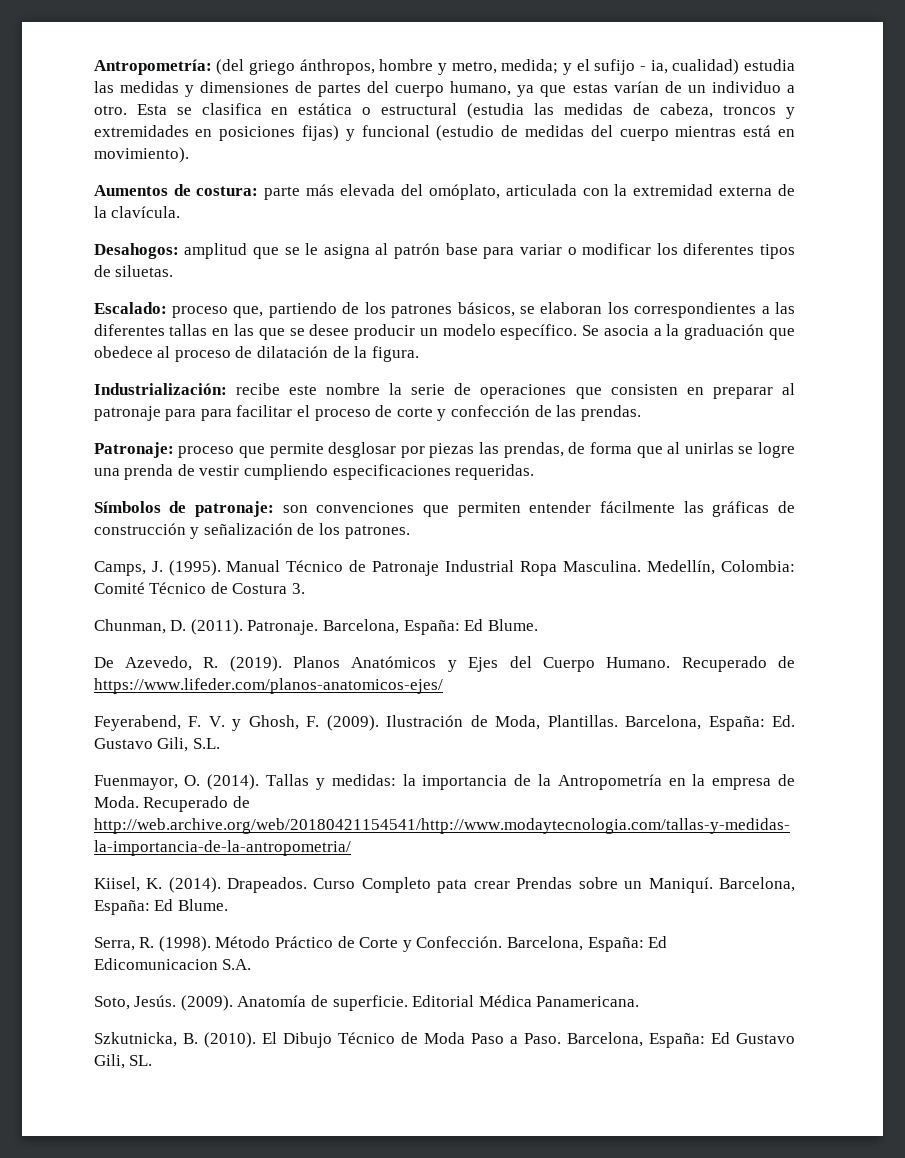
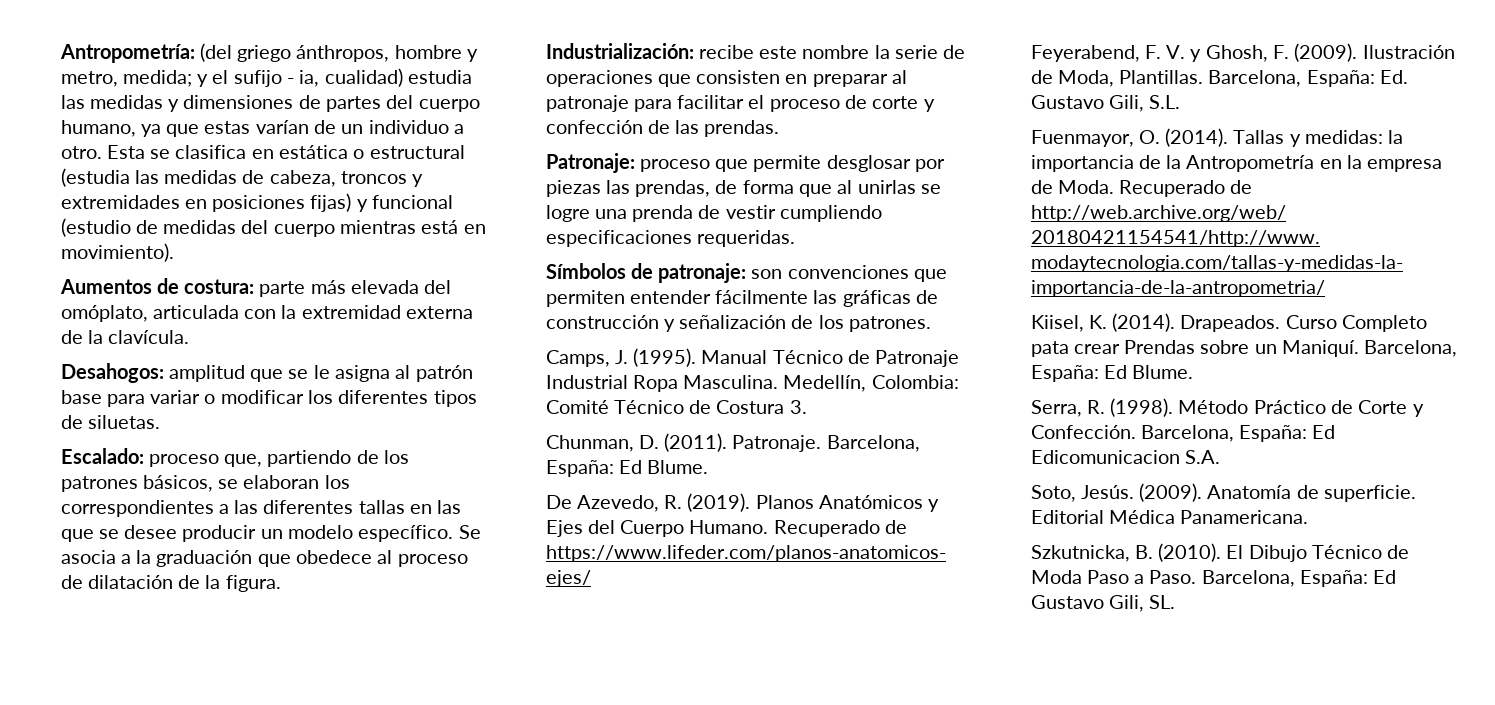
- Industrialización: recibe este nombre la serie de operaciones que consisten en preparar al patronaje para para facilitar el proceso de corte y confección de las prendas.
+ Industrialización: recibe este nombre la serie de operaciones que consisten en preparar al patronaje para facilitar el proceso de corte y confección de las prendas.

